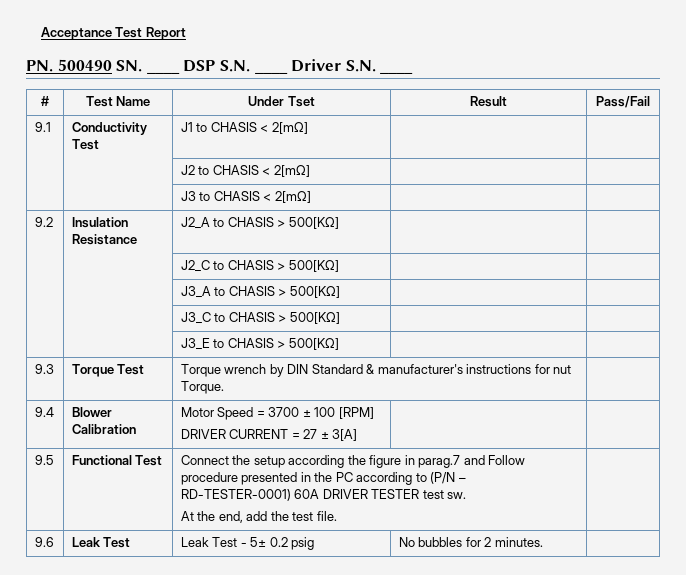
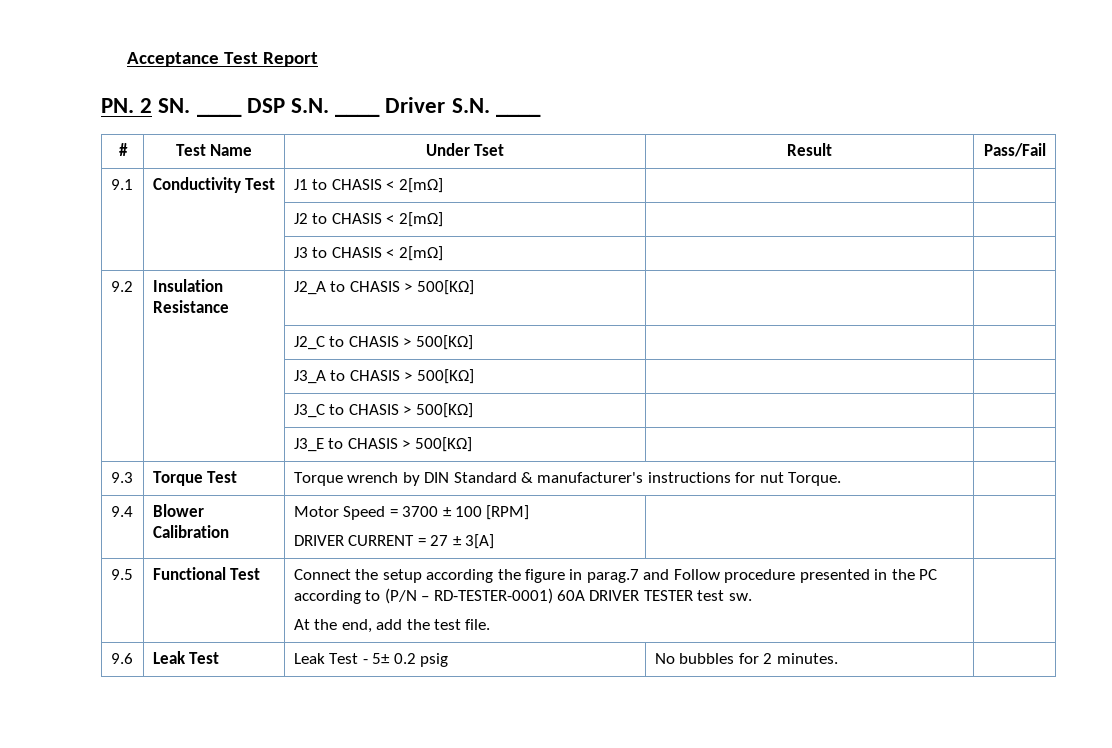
- PN. 500490 SN. ____ DSP S.N. ____ Driver S.N. ____
+ PN. 2 SN. ____ DSP S.N. ____ Driver S.N. ____

